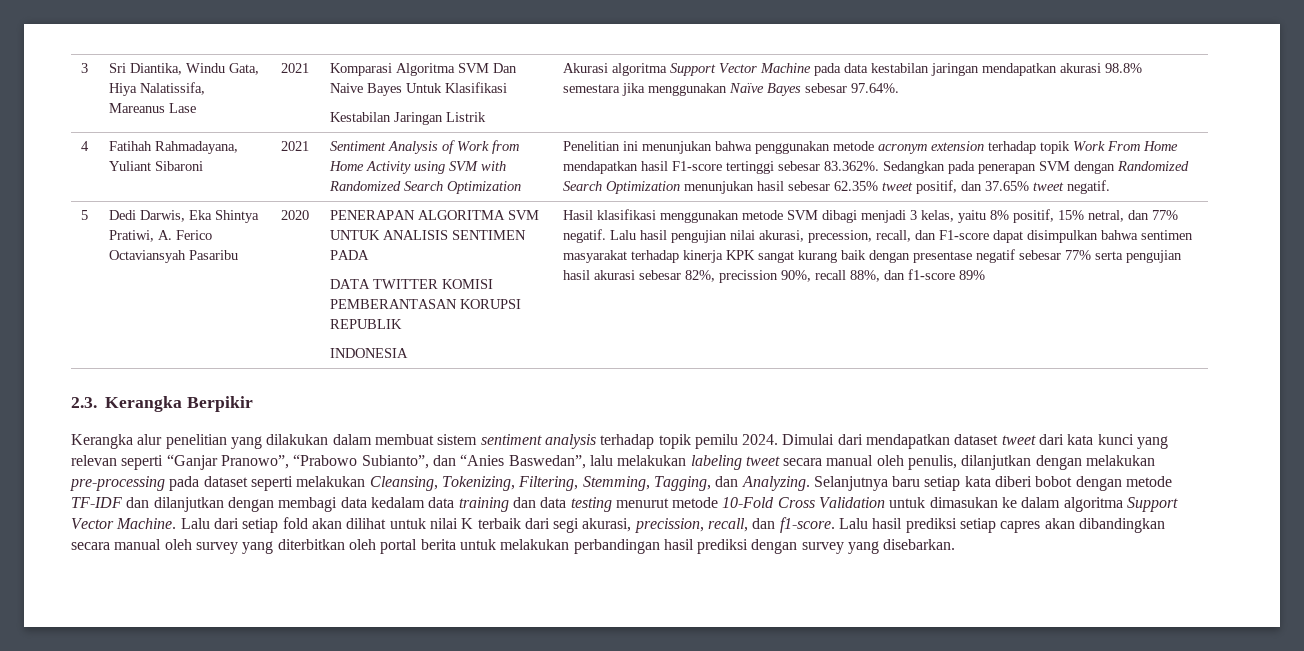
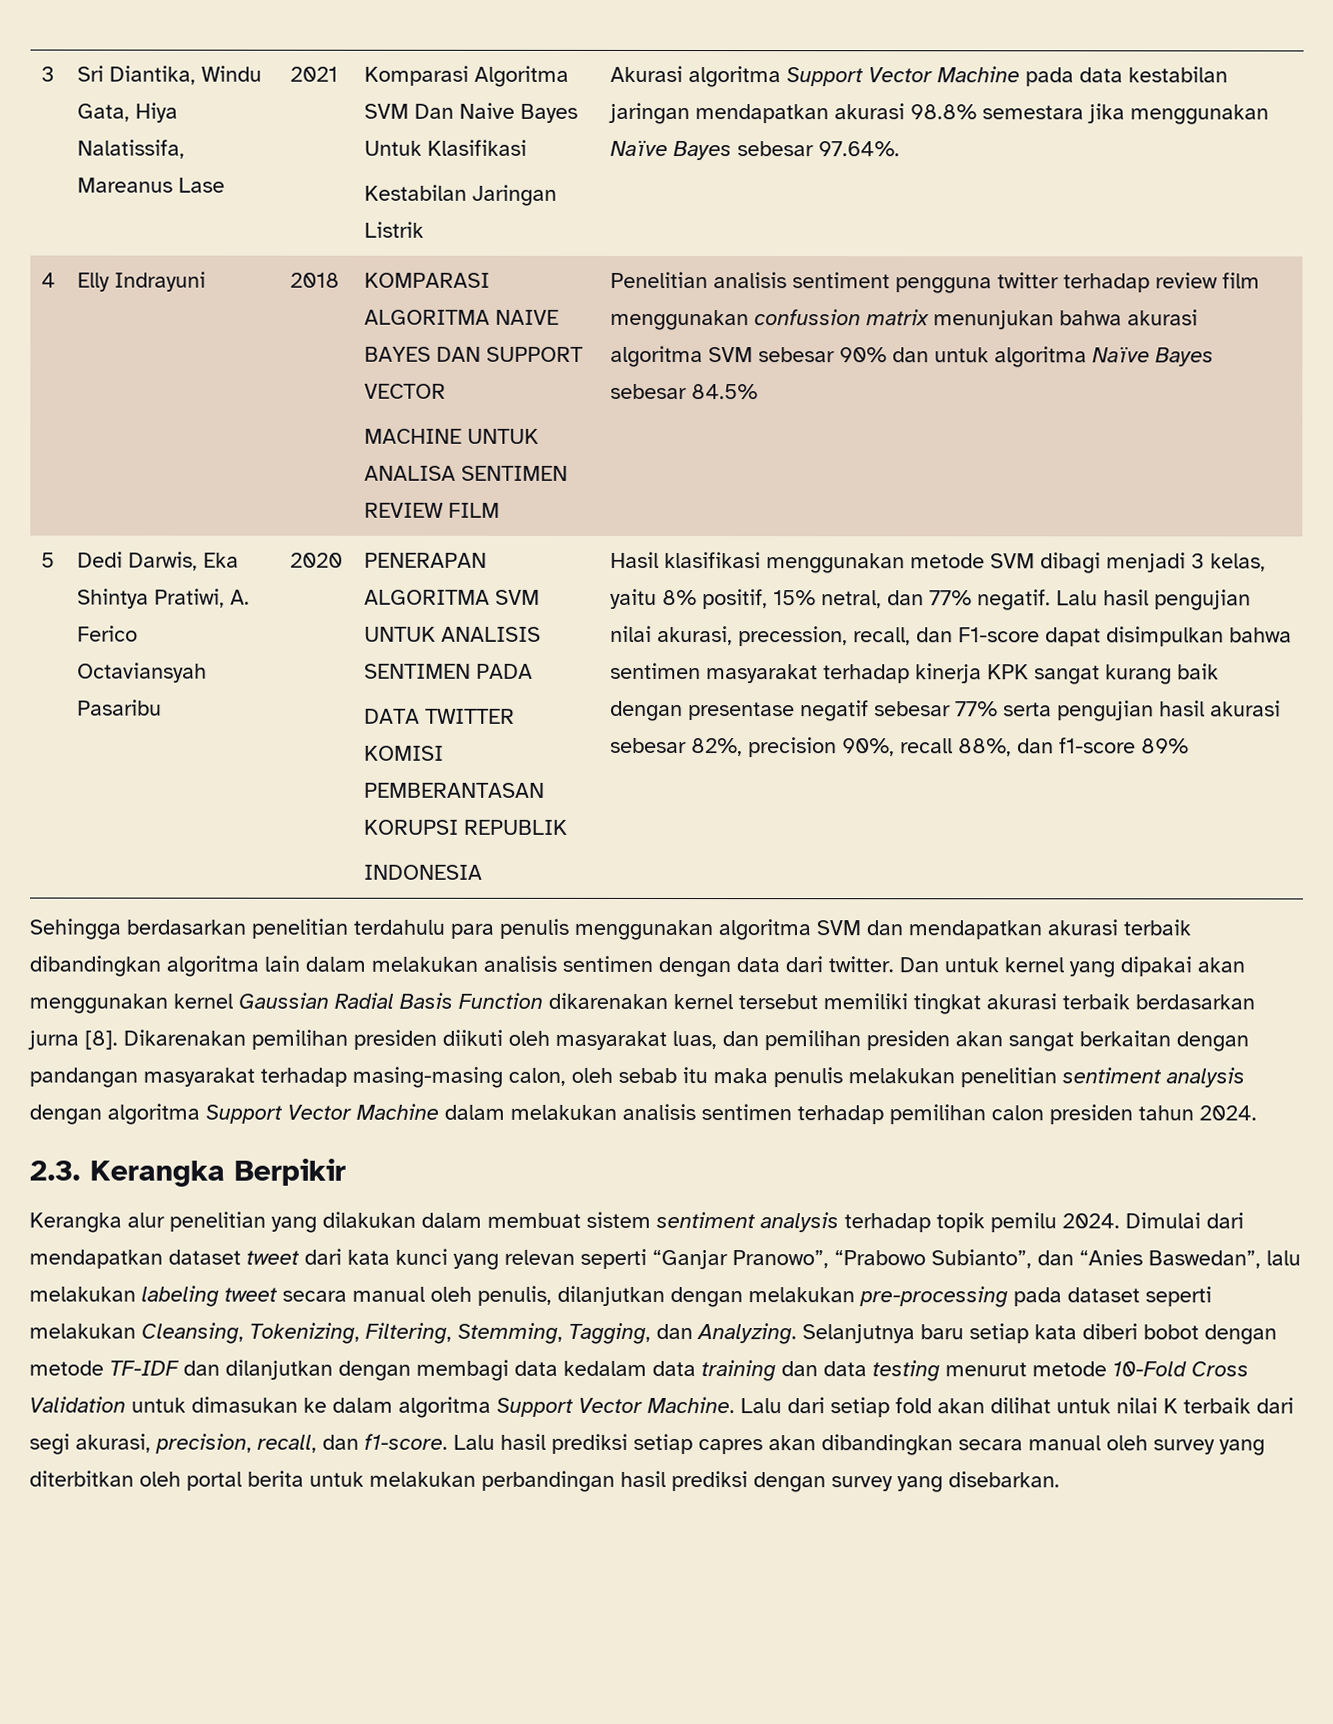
- Fatihah Rahmadayana, Yuliant Sibaroni | 2021 | Sentiment Analysis of Work from Home Activity using SVM with Randomized Search Optimization | Penelitian ini menunjukan bahwa penggunakan metode acronym extension terhadap topik Work From Home mendapatkan hasil F1-score tertinggi sebesar 83.362%. Sedangkan pada penerapan SVM dengan Randomized Search Optimization menunjukan hasil sebesar 62.35% tweet positif, dan 37.65% tweet negatif.
+ Elly Indrayuni | 2018 | KOMPARASI ALGORITMA NAIVE BAYES DAN SUPPORT VECTOR
+ MACHINE UNTUK ANALISA SENTIMEN REVIEW FILM | Penelitian analisis sentiment pengguna twitter terhadap review film menggunakan confussion matrix menunjukan bahwa akurasi algoritma SVM sebesar 90% dan untuk algoritma Naïve Bayes sebesar 84.5%
- Lalu hasil pengujian nilai akurasi, precession, recall, dan F1-score dapat disimpulkan bahwa sentimen masyarakat terhadap kinerja KPK sangat kurang baik dengan presentase negatif sebesar 77% serta pengujian hasil akurasi sebesar 82%, precission 90%, recall 88%, dan f1-score 89%
+ Lalu hasil pengujian nilai akurasi, precession, recall, dan F1-score dapat disimpulkan bahwa sentimen masyarakat terhadap kinerja KPK sangat kurang baik dengan presentase negatif sebesar 77% serta pengujian hasil akurasi sebesar 82%, precision 90%, recall 88%, dan f1-score 89%
+ Sehingga berdasarkan penelitian terdahulu para penulis menggunakan algoritma SVM dan mendapatkan akurasi terbaik dibandingkan algoritma lain dalam melakukan analisis sentimen dengan data dari twitter. Dan untuk kernel yang dipakai akan menggunakan kernel Gaussian Radial Basis Function dikarenakan kernel tersebut memiliki tingkat akurasi terbaik berdasarkan jurna [8]. Dikarenakan pemilihan presiden diikuti oleh masyarakat luas, dan pemilihan presiden akan sangat berkaitan dengan pandangan masyarakat terhadap masing-masing calon, oleh sebab itu maka penulis melakukan penelitian sentiment analysis dengan algoritma Support Vector Machine dalam melakukan analisis sentimen terhadap pemilihan calon presiden tahun 2024.
- Lalu dari setiap fold akan dilihat untuk nilai K terbaik dari segi akurasi, precission, recall, dan f1-score.
+ Lalu dari setiap fold akan dilihat untuk nilai K terbaik dari segi akurasi, precision, recall, dan f1-score.

